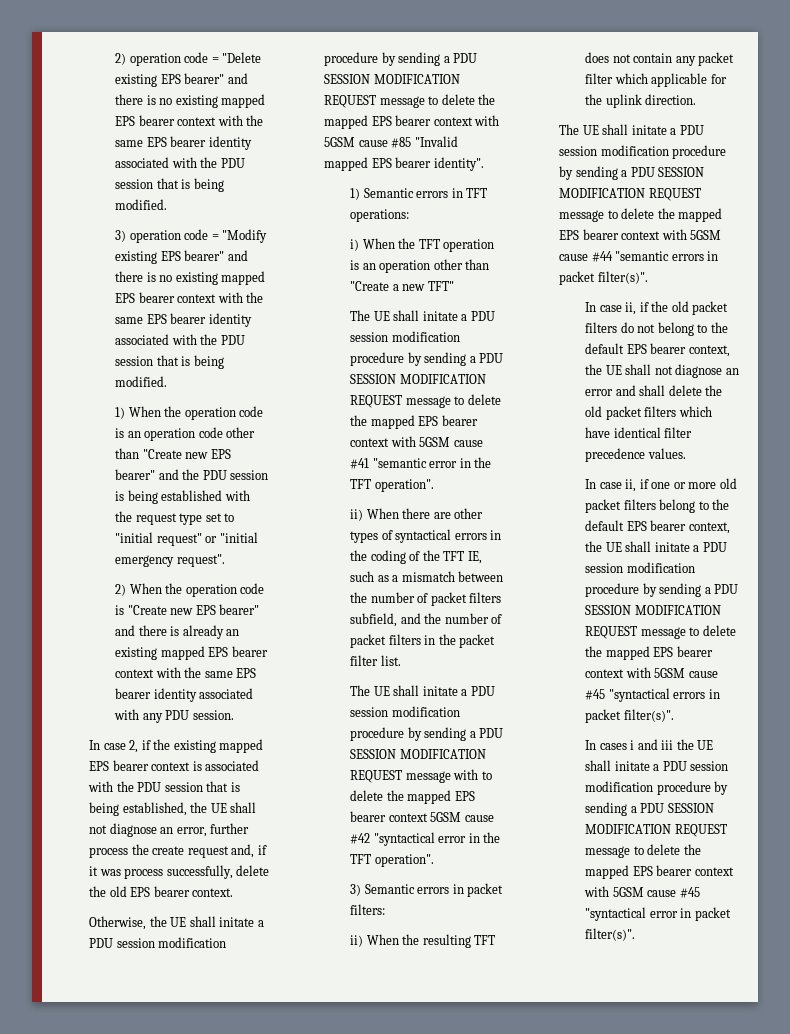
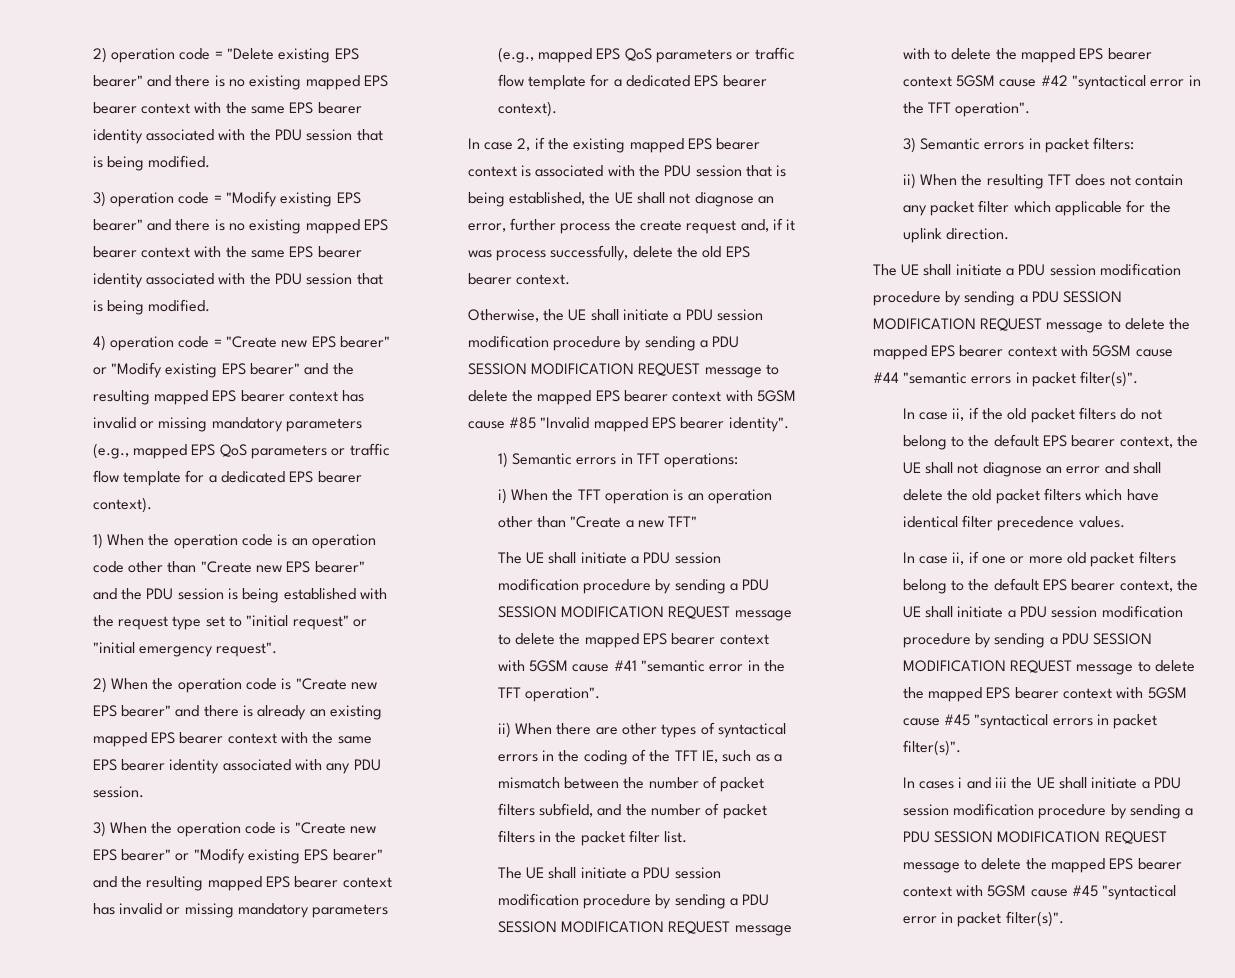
+ 4) operation code = "Create new EPS bearer" or "Modify existing EPS bearer" and the resulting mapped EPS bearer context has invalid or missing mandatory parameters (e.g., mapped EPS QoS parameters or traffic flow template for a dedicated EPS bearer context).
+ 3) When the operation code is "Create new EPS bearer" or "Modify existing EPS bearer" and the resulting mapped EPS bearer context has invalid or missing mandatory parameters (e.g., mapped EPS QoS parameters or traffic flow template for a dedicated EPS bearer context).
- Otherwise, the UE shall initate a PDU session modification procedure by sending a PDU SESSION MODIFICATION REQUEST message to delete the mapped EPS bearer context with 5GSM cause #85 "Invalid mapped EPS bearer identity".
+ Otherwise, the UE shall initiate a PDU session modification procedure by sending a PDU SESSION MODIFICATION REQUEST message to delete the mapped EPS bearer context with 5GSM cause #85 "Invalid mapped EPS bearer identity".
- The UE shall initate a PDU session modification procedure by sending a PDU SESSION MODIFICATION REQUEST message to delete the mapped EPS bearer context with 5GSM cause #41 "semantic error in the TFT operation".
+ The UE shall initiate a PDU session modification procedure by sending a PDU SESSION MODIFICATION REQUEST message to delete the mapped EPS bearer context with 5GSM cause #41 "semantic error in the TFT operation".
- The UE shall initate a PDU session modification procedure by sending a PDU SESSION MODIFICATION REQUEST message with to delete the mapped EPS bearer context 5GSM cause #42 "syntactical error in the TFT operation".
+ The UE shall initiate a PDU session modification procedure by sending a PDU SESSION MODIFICATION REQUEST message with to delete the mapped EPS bearer context 5GSM cause #42 "syntactical error in the TFT operation".
- The UE shall initate a PDU session modification procedure by sending a PDU SESSION MODIFICATION REQUEST message to delete the mapped EPS bearer context with 5GSM cause #44 "semantic errors in packet filter(s)".
+ The UE shall initiate a PDU session modification procedure by sending a PDU SESSION MODIFICATION REQUEST message to delete the mapped EPS bearer context with 5GSM cause #44 "semantic errors in packet filter(s)".
- In case ii, if one or more old packet filters belong to the default EPS bearer context, the UE shall initate a PDU session modification procedure by sending a PDU SESSION MODIFICATION REQUEST message to delete the mapped EPS bearer context with 5GSM cause #45 "syntactical errors in packet filter(s)".
+ In case ii, if one or more old packet filters belong to the default EPS bearer context, the UE shall initiate a PDU session modification procedure by sending a PDU SESSION MODIFICATION REQUEST message to delete the mapped EPS bearer context with 5GSM cause #45 "syntactical errors in packet filter(s)".
- In cases i and iii the UE shall initate a PDU session modification procedure by sending a PDU SESSION MODIFICATION REQUEST message to delete the mapped EPS bearer context with 5GSM cause #45 "syntactical error in packet filter(s)".
+ In cases i and iii the UE shall initiate a PDU session modification procedure by sending a PDU SESSION MODIFICATION REQUEST message to delete the mapped EPS bearer context with 5GSM cause #45 "syntactical error in packet filter(s)".

